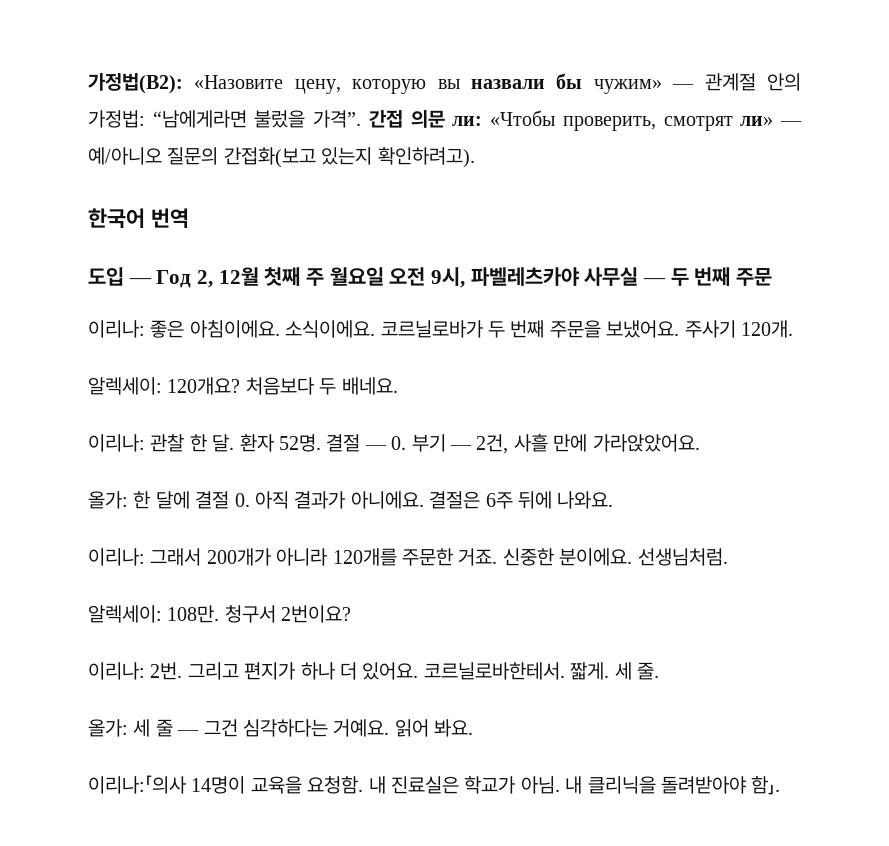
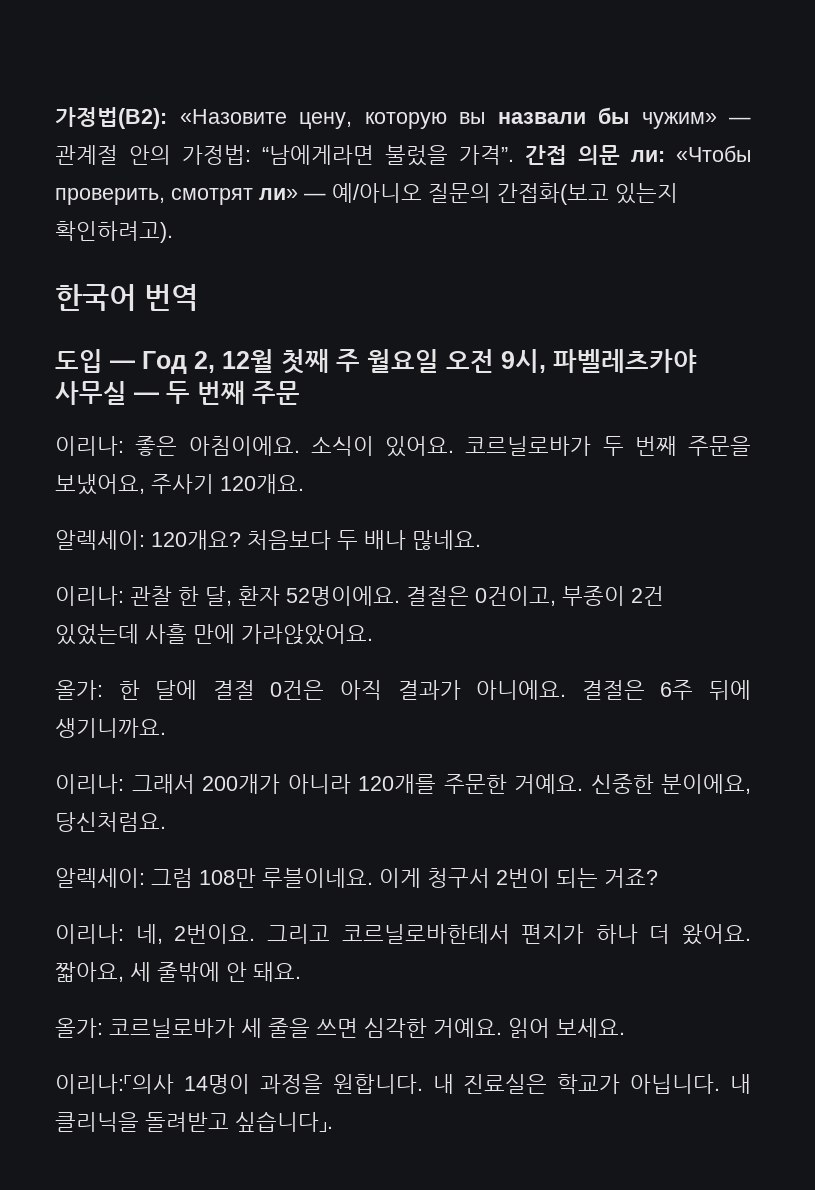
- 소식이에요.
+ 소식이 있어요.
- 코르닐로바가 두 번째 주문을 보냈어요. 주사기 120개.
+ 코르닐로바가 두 번째 주문을 보냈어요, 주사기 120개요.
- 처음보다 두 배네요.
+ 처음보다 두 배나 많네요.
- 이리나: 관찰 한 달. 환자 52명. 결절 — 0. 부기 — 2건, 사흘 만에 가라앉았어요.
+ 이리나: 관찰 한 달, 환자 52명이에요. 결절은 0건이고, 부종이 2건 있었는데 사흘 만에 가라앉았어요.
- 올가: 한 달에 결절 0. 아직 결과가 아니에요.
+ 올가: 한 달에 결절 0건은 아직 결과가 아니에요.
- 결절은 6주 뒤에 나와요.
+ 결절은 6주 뒤에 생기니까요.
- 이리나: 그래서 200개가 아니라 120개를 주문한 거죠. 신중한 분이에요. 선생님처럼.
- 알렉세이: 108만. 청구서 2번이요?
- 이리나: 2번. 그리고 편지가 하나 더 있어요. 코르닐로바한테서. 짧게. 세 줄.
- 올가: 세 줄 — 그건 심각하다는 거예요.
+ 이리나: 그래서 200개가 아니라 120개를 주문한 거예요. 신중한 분이에요, 당신처럼요.
+ 알렉세이: 그럼 108만 루블이네요. 이게 청구서 2번이 되는 거죠?
+ 이리나: 네, 2번이요. 그리고 코르닐로바한테서 편지가 하나 더 왔어요. 짧아요, 세 줄밖에 안 돼요.
+ 올가: 코르닐로바가 세 줄을 쓰면 심각한 거예요.
- 읽어 봐요.
+ 읽어 보세요.
- 이리나:「의사 14명이 교육을 요청함.
+ 이리나:「의사 14명이 과정을 원합니다.
- 내 진료실은 학교가 아님.
+ 내 진료실은 학교가 아닙니다.
- 내 클리닉을 돌려받아야 함」.
+ 내 클리닉을 돌려받고 싶습니다」.

